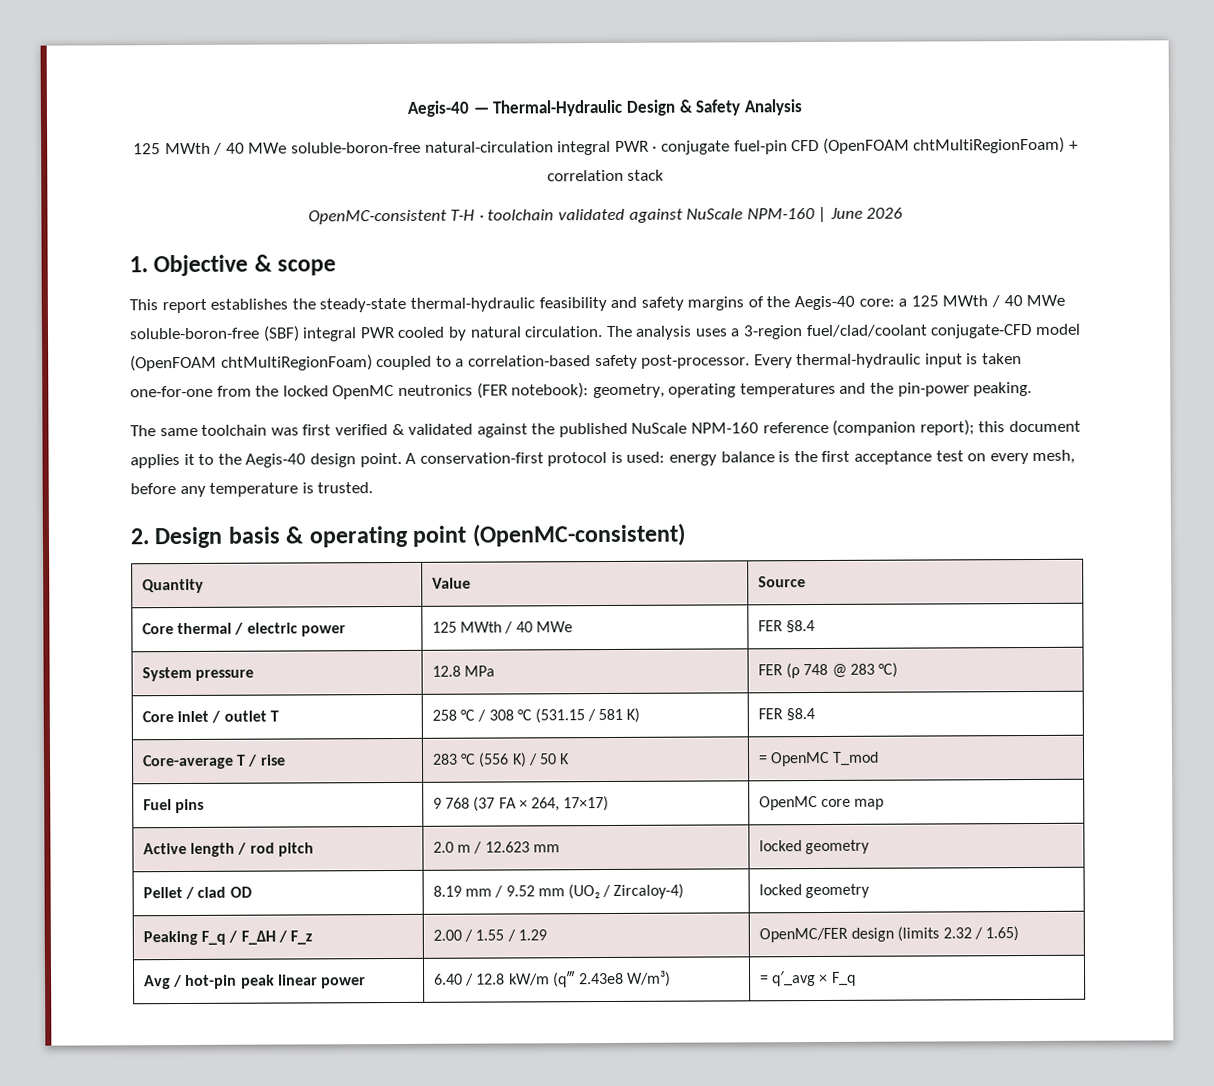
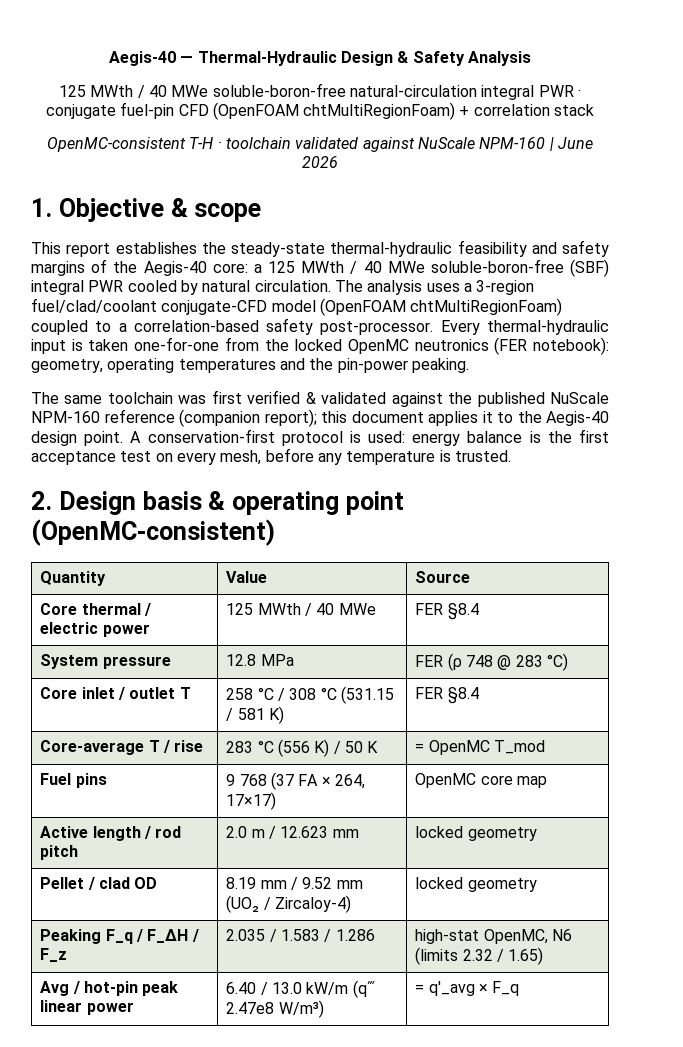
- Peaking F_q / F_ΔH / F_z | 2.00 / 1.55 / 1.29 | OpenMC/FER design (limits 2.32 / 1.65)
+ Peaking F_q / F_ΔH / F_z | 2.035 / 1.583 / 1.286 | high-stat OpenMC, N6 (limits 2.32 / 1.65)
- Avg / hot-pin peak linear power | 6.40 / 12.8 kW/m (q‴ 2.43e8 W/m³) | = q′_avg × F_q
+ Avg / hot-pin peak linear power | 6.40 / 13.0 kW/m (q‴ 2.47e8 W/m³) | = q′_avg × F_q

